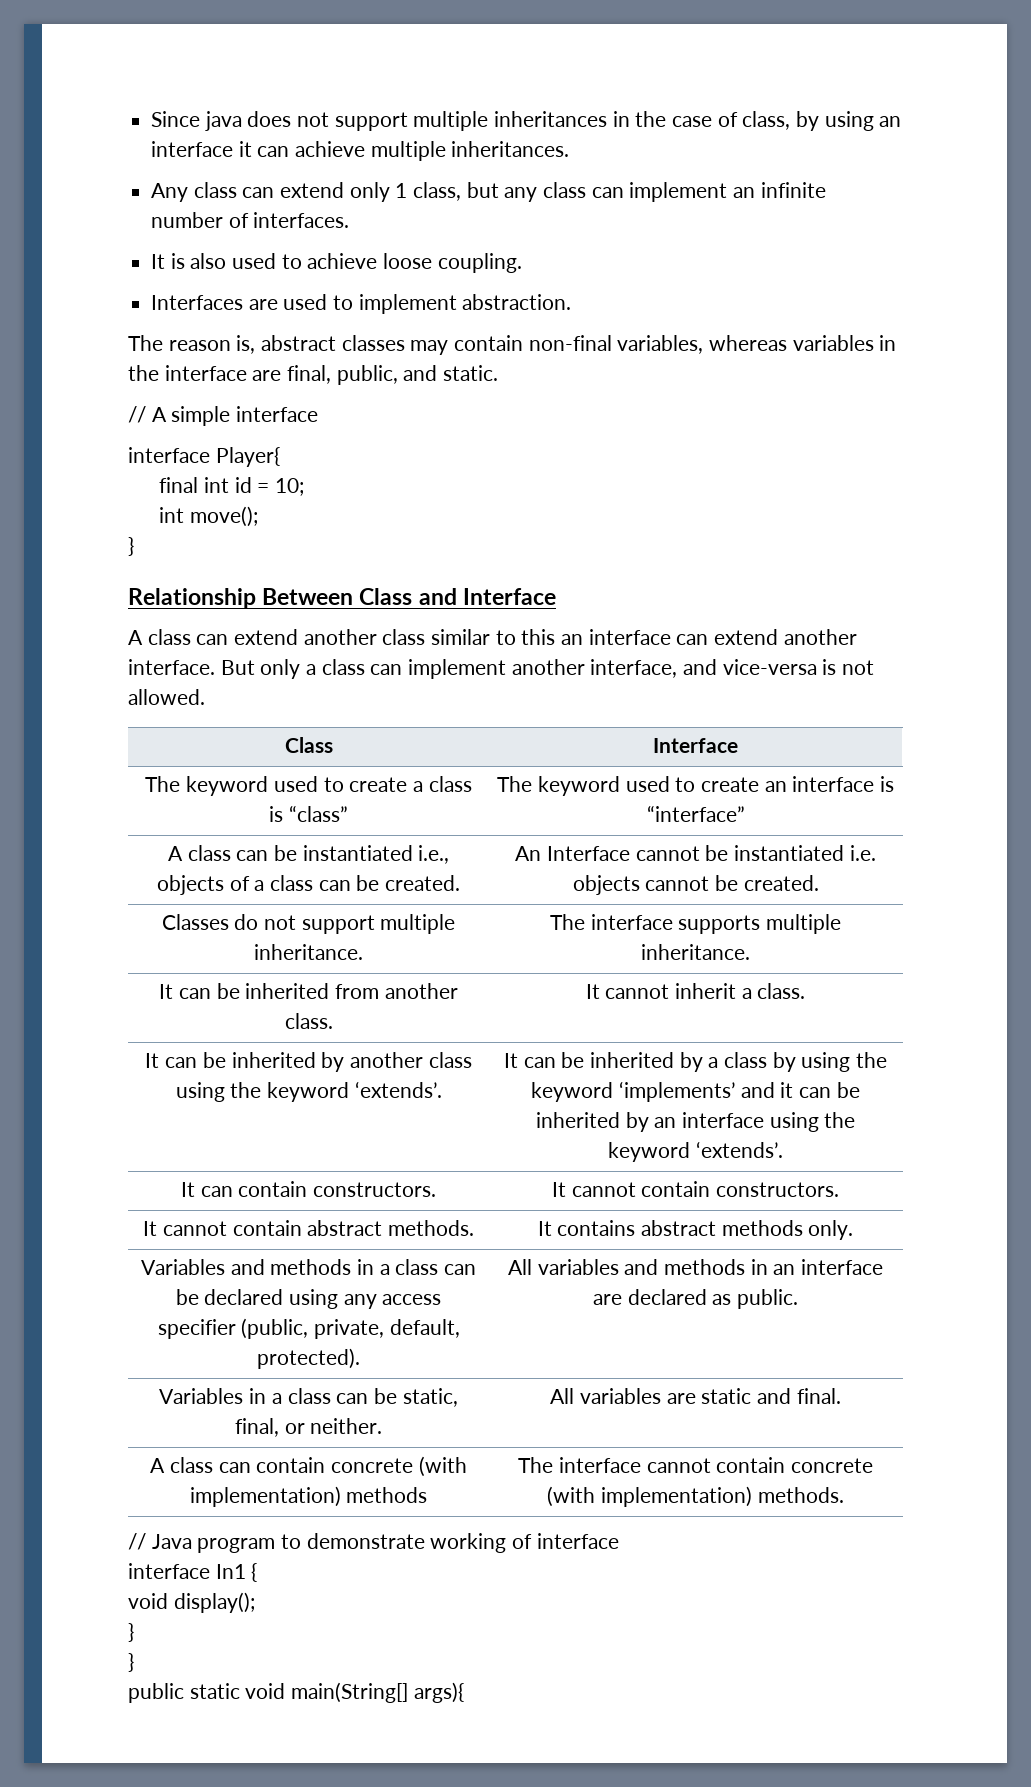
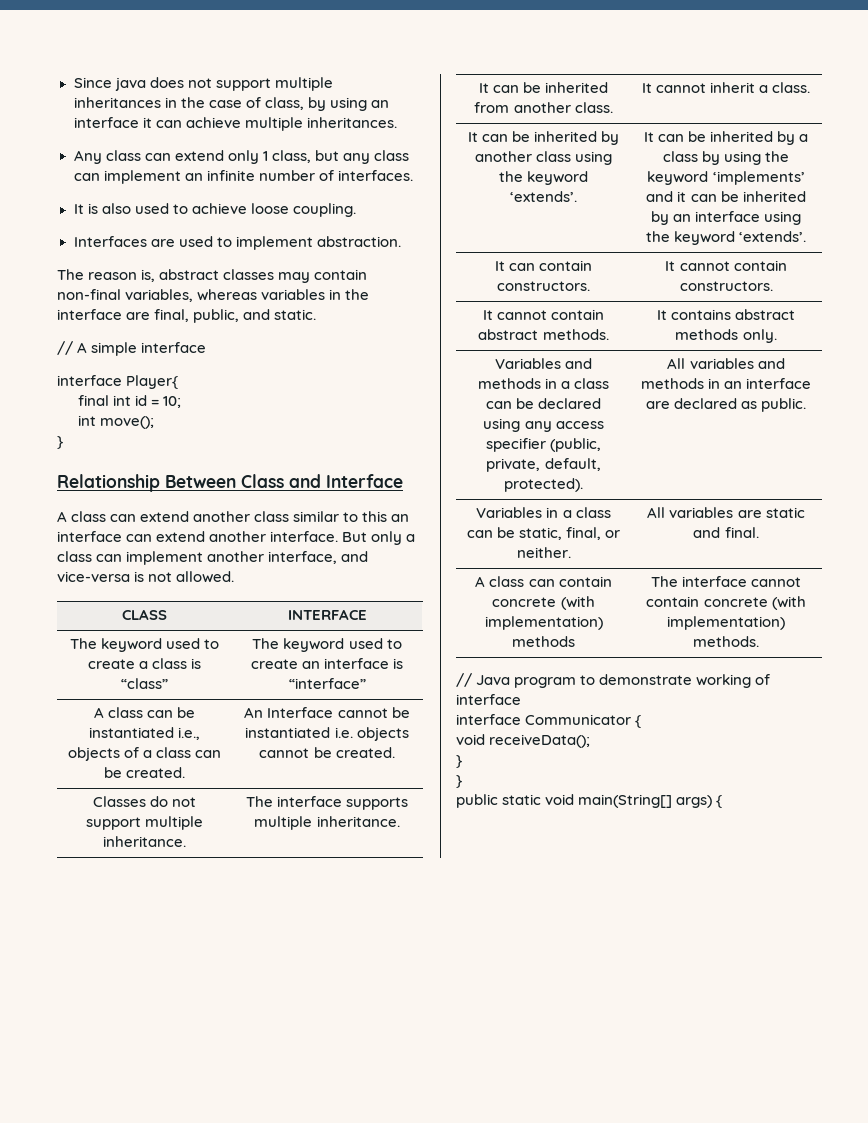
- Class | Interface
+ CLASS | INTERFACE
- interface In1 {
+ interface Communicator {
- void display();
+ void receiveData();
- public static void main(String[] args){
+ public static void main(String[] args) {

